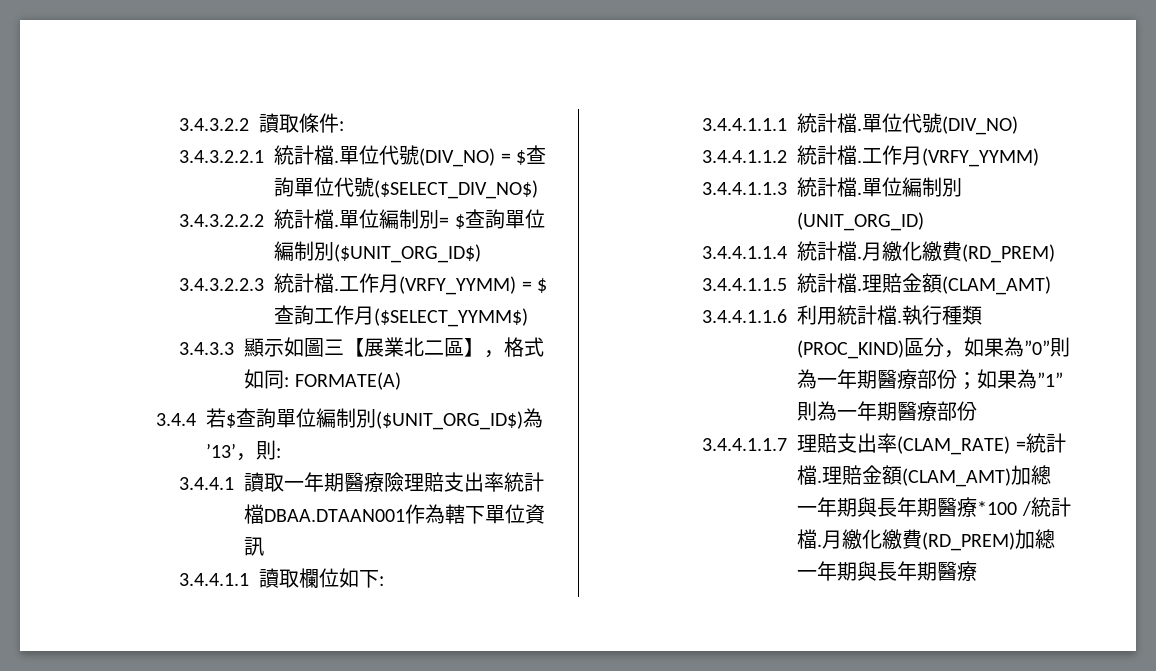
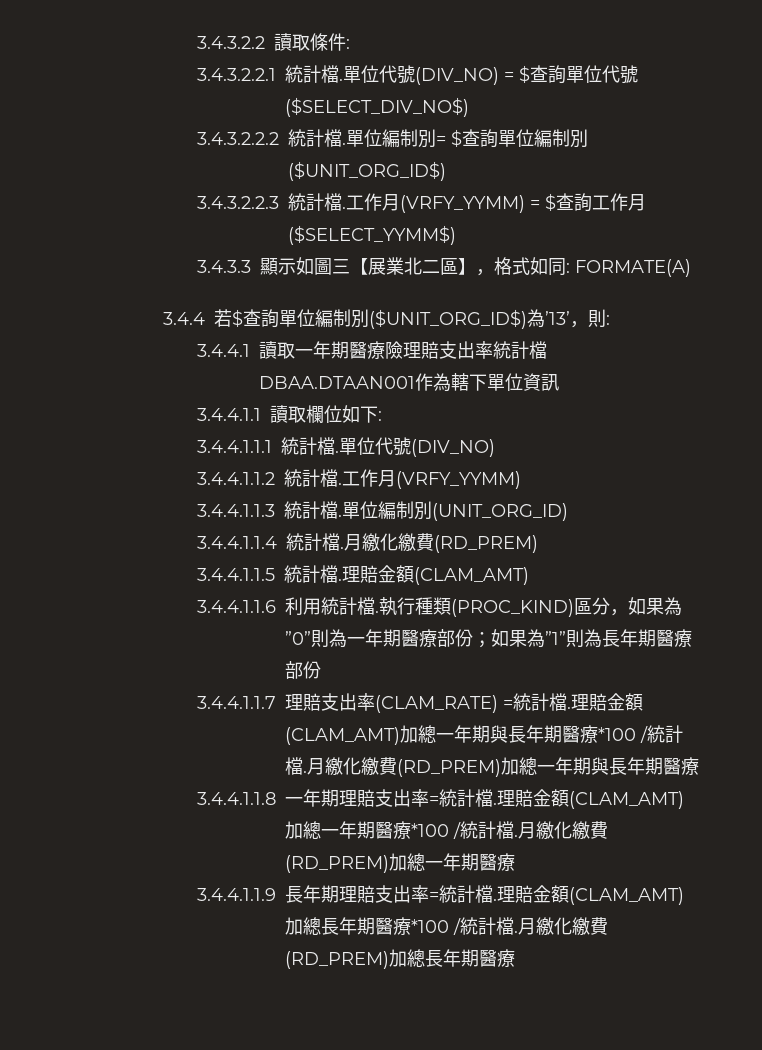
- 執行種類(PROC_KIND)區分，如果為”0”則為一年期醫療部份；如果為”1”則為一年期醫療部份
+ 執行種類(PROC_KIND)區分，如果為”0”則為一年期醫療部份；如果為”1”則為長年期醫療部份
+ 3.4.4.1.1.8一年期理賠支出率=統計檔.理賠金額(CLAM_AMT)加總一年期醫療*100 /統計檔.月繳化繳費(RD_PREM)加總一年期醫療
+ 3.4.4.1.1.9長年期理賠支出率=統計檔.理賠金額(CLAM_AMT)加總長年期醫療*100 /統計檔.月繳化繳費(RD_PREM)加總長年期醫療

